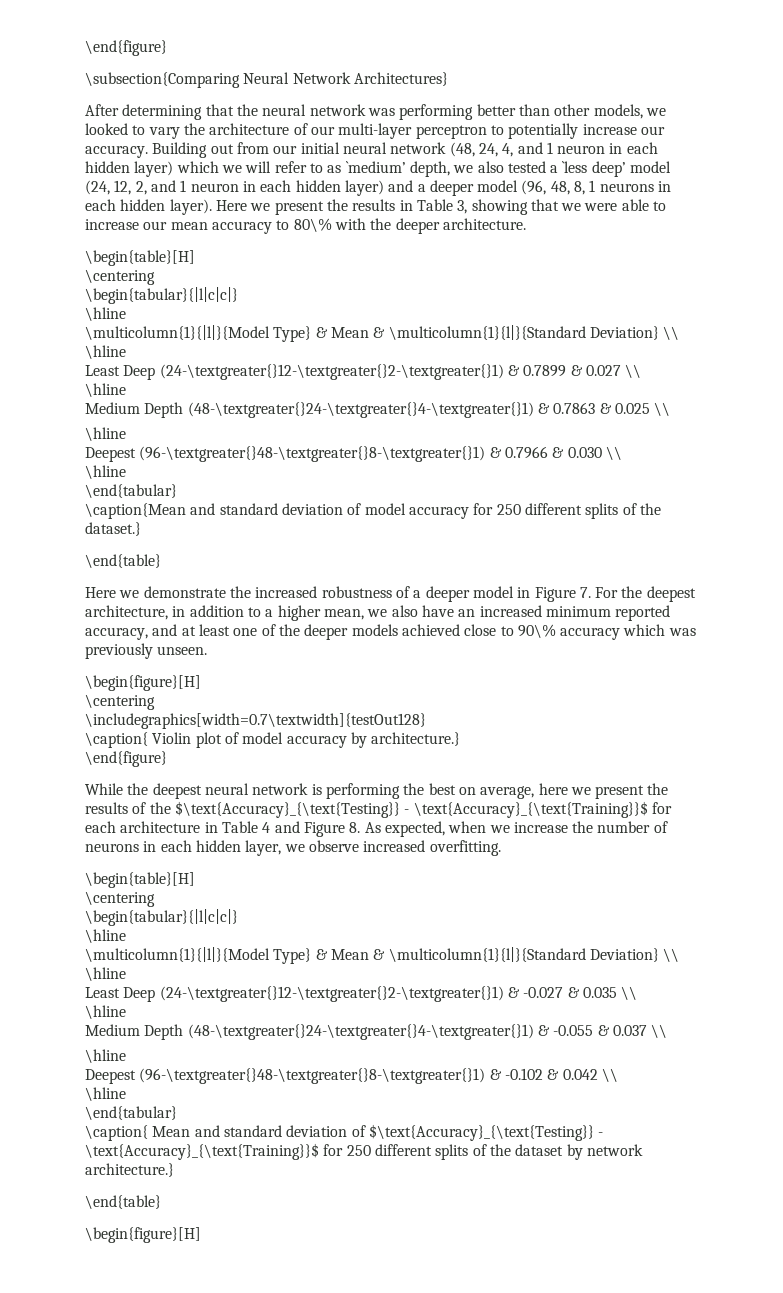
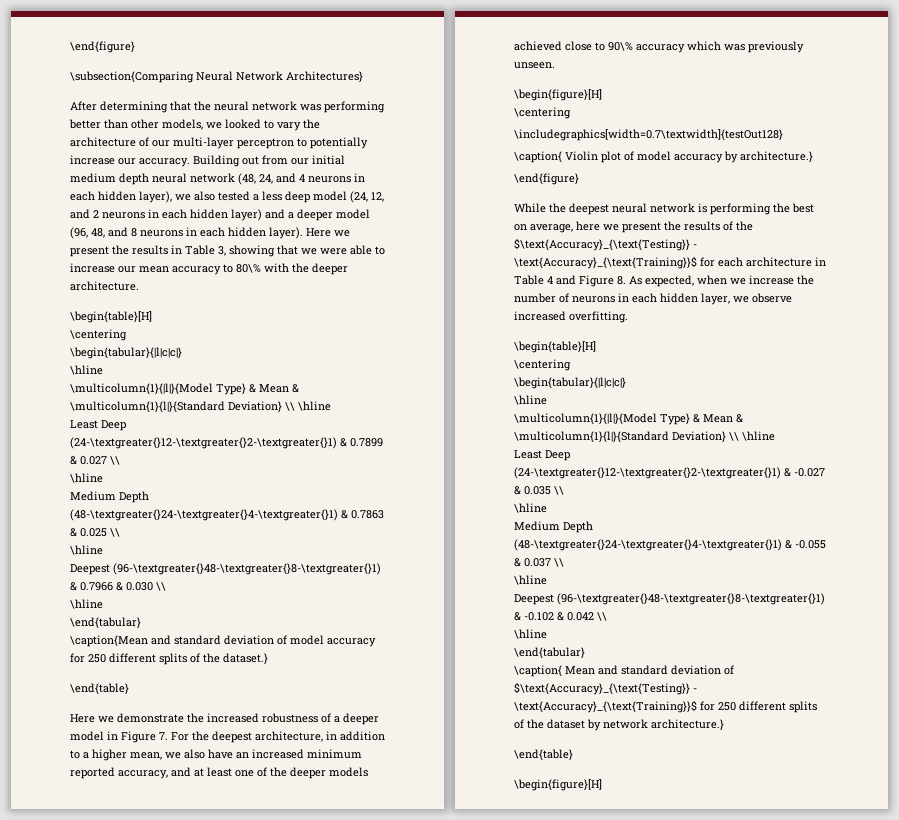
- Building out from our initial neural network (48, 24, 4, and 1 neuron in each hidden layer) which we will refer to as `medium’ depth, we also tested a `less deep’ model (24, 12, 2, and 1 neuron in each hidden layer) and a deeper model (96, 48, 8, 1 neurons in each hidden layer).
+ Building out from our initial medium depth neural network (48, 24, and 4 neurons in each hidden layer), we also tested a less deep model (24, 12, and 2 neurons in each hidden layer) and a deeper model (96, 48, and 8 neurons in each hidden layer).

